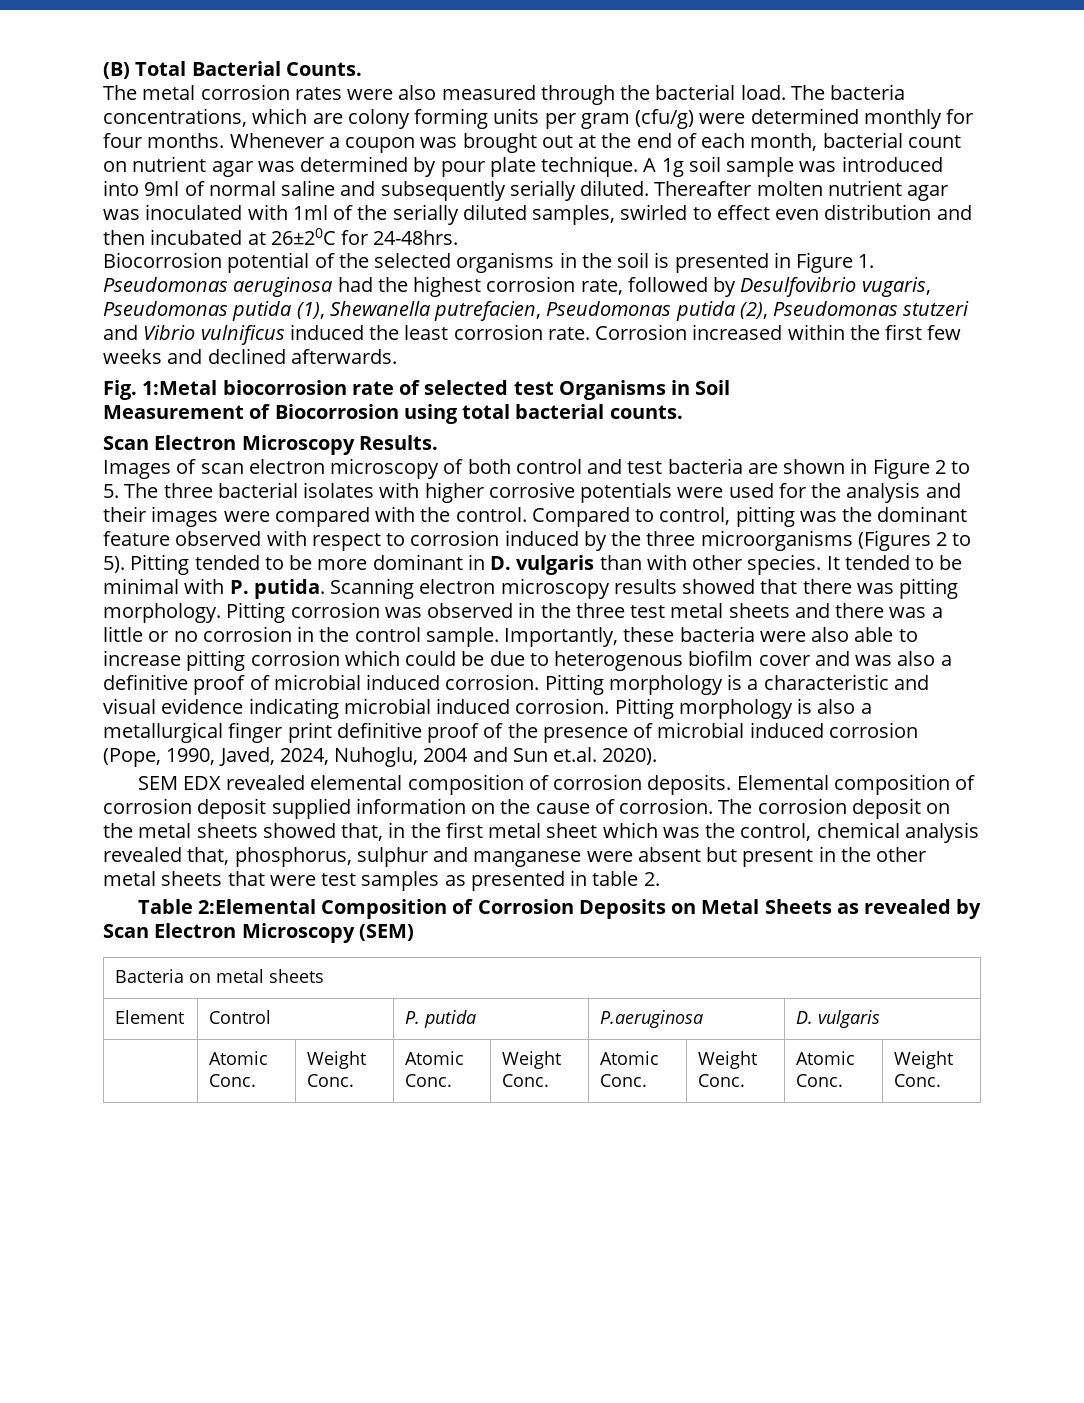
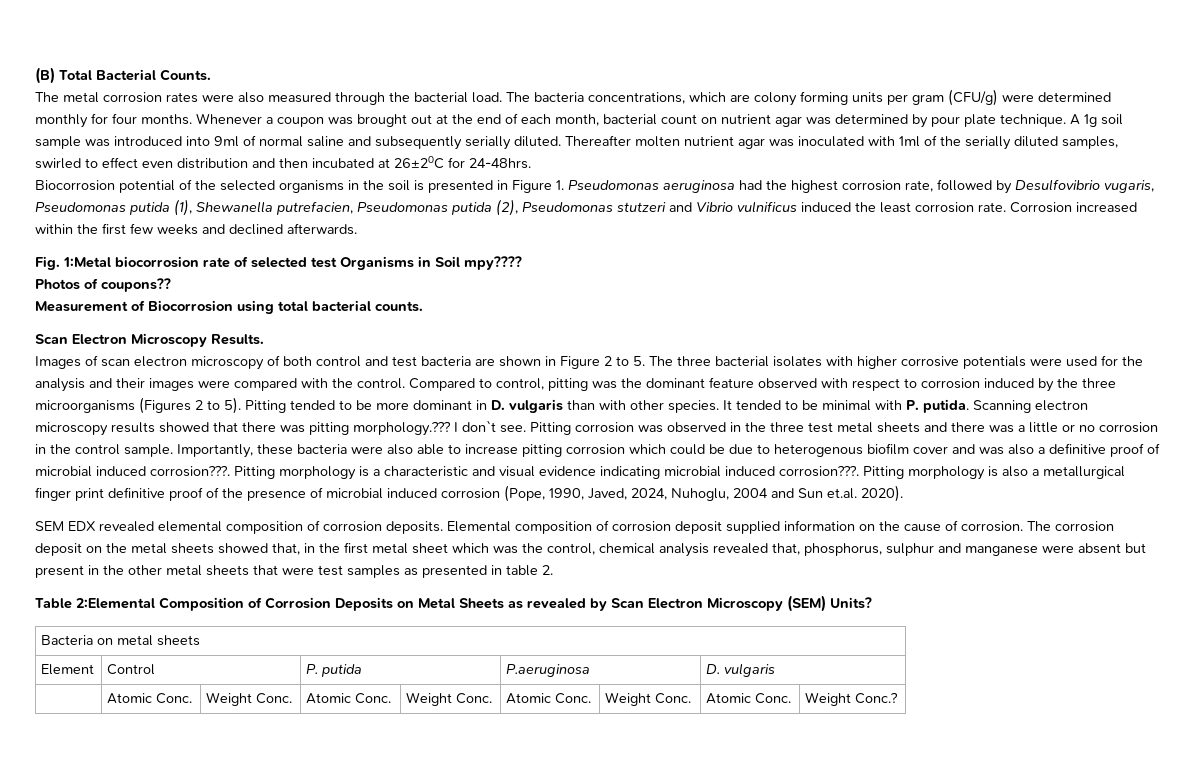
- The bacteria concentrations, which are colony forming units per gram (cfu/g) were determined monthly for four months.
+ The bacteria concentrations, which are colony forming units per gram (CFU/g) were determined monthly for four months.
- Fig. 1:Metal biocorrosion rate of selected test Organisms in Soil
+ Fig. 1:Metal biocorrosion rate of selected test Organisms in Soil mpy????
+ Photos of coupons??
- Scanning electron microscopy results showed that there was pitting morphology.
+ Scanning electron microscopy results showed that there was pitting morphology.??? I don`t see.
- Importantly, these bacteria were also able to increase pitting corrosion which could be due to heterogenous biofilm cover and was also a definitive proof of microbial induced corrosion.
+ Importantly, these bacteria were also able to increase pitting corrosion which could be due to heterogenous biofilm cover and was also a definitive proof of microbial induced corrosion???.
- Pitting morphology is a characteristic and visual evidence indicating microbial induced corrosion.
+ Pitting morphology is a characteristic and visual evidence indicating microbial induced corrosion???.
- Table 2:Elemental Composition of Corrosion Deposits on Metal Sheets as revealed by Scan Electron Microscopy (SEM)
+ Table 2:Elemental Composition of Corrosion Deposits on Metal Sheets as revealed by Scan Electron Microscopy (SEM) Units?
- | Atomic Conc. | Weight Conc. | Atomic Conc. | Weight Conc. | Atomic Conc. | Weight Conc. | Atomic Conc. | Weight Conc.
+ | Atomic Conc. | Weight Conc. | Atomic Conc. | Weight Conc. | Atomic Conc. | Weight Conc. | Atomic Conc. | Weight Conc.?

